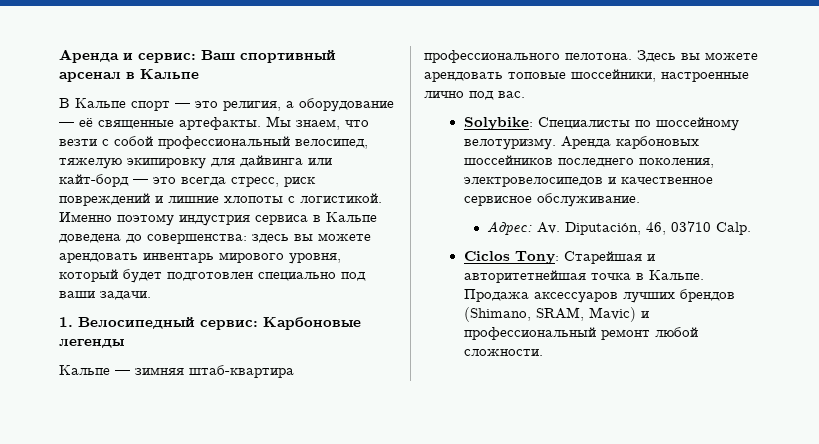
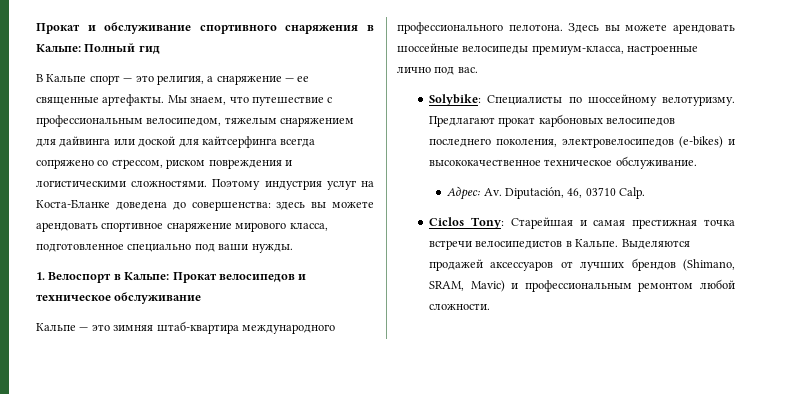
- Аренда и сервис: Ваш спортивный арсенал в Кальпе
+ Прокат и обслуживание спортивного снаряжения в Кальпе: Полный гид
- В Кальпе спорт — это религия, а оборудование — её священные артефакты.
+ В Кальпе спорт — это религия, а снаряжение — ее священные артефакты.
- Мы знаем, что везти с собой профессиональный велосипед, тяжелую экипировку для дайвинга или кайт-борд — это всегда стресс, риск повреждений и лишние хлопоты с логистикой. Именно поэтому индустрия сервиса в Кальпе доведена до совершенства: здесь вы можете арендовать инвентарь мирового уровня, который будет подготовлен специально под ваши задачи.
+ Мы знаем, что путешествие с профессиональным велосипедом, тяжелым снаряжением для дайвинга или доской для кайтсерфинга всегда сопряжено со стрессом, риском повреждения и логистическими сложностями. Поэтому индустрия услуг на Коста-Бланке доведена до совершенства: здесь вы можете арендовать спортивное снаряжение мирового класса, подготовленное специально под ваши нужды.
- 1. Велосипедный сервис: Карбоновые легенды
+ 1. Велоспорт в Кальпе: Прокат велосипедов и техническое обслуживание
- Кальпе — зимняя штаб-квартира профессионального пелотона.
+ Кальпе — это зимняя штаб-квартира международного профессионального пелотона.
- Здесь вы можете арендовать топовые шоссейники, настроенные лично под вас.
+ Здесь вы можете арендовать шоссейные велосипеды премиум-класса, настроенные лично под вас.
- Аренда карбоновых шоссейников последнего поколения, электровелосипедов и качественное сервисное обслуживание.
+ Предлагают прокат карбоновых велосипедов последнего поколения, электровелосипедов (e-bikes) и высококачественное техническое обслуживание.
- Ciclos Tony: Старейшая и авторитетнейшая точка в Кальпе. Продажа аксессуаров лучших брендов (Shimano, SRAM, Mavic) и профессиональный ремонт любой сложности.
+ Ciclos Tony: Старейшая и самая престижная точка встречи велосипедистов в Кальпе. Выделяются продажей аксессуаров от лучших брендов (Shimano, SRAM, Mavic) и профессиональным ремонтом любой сложности.

